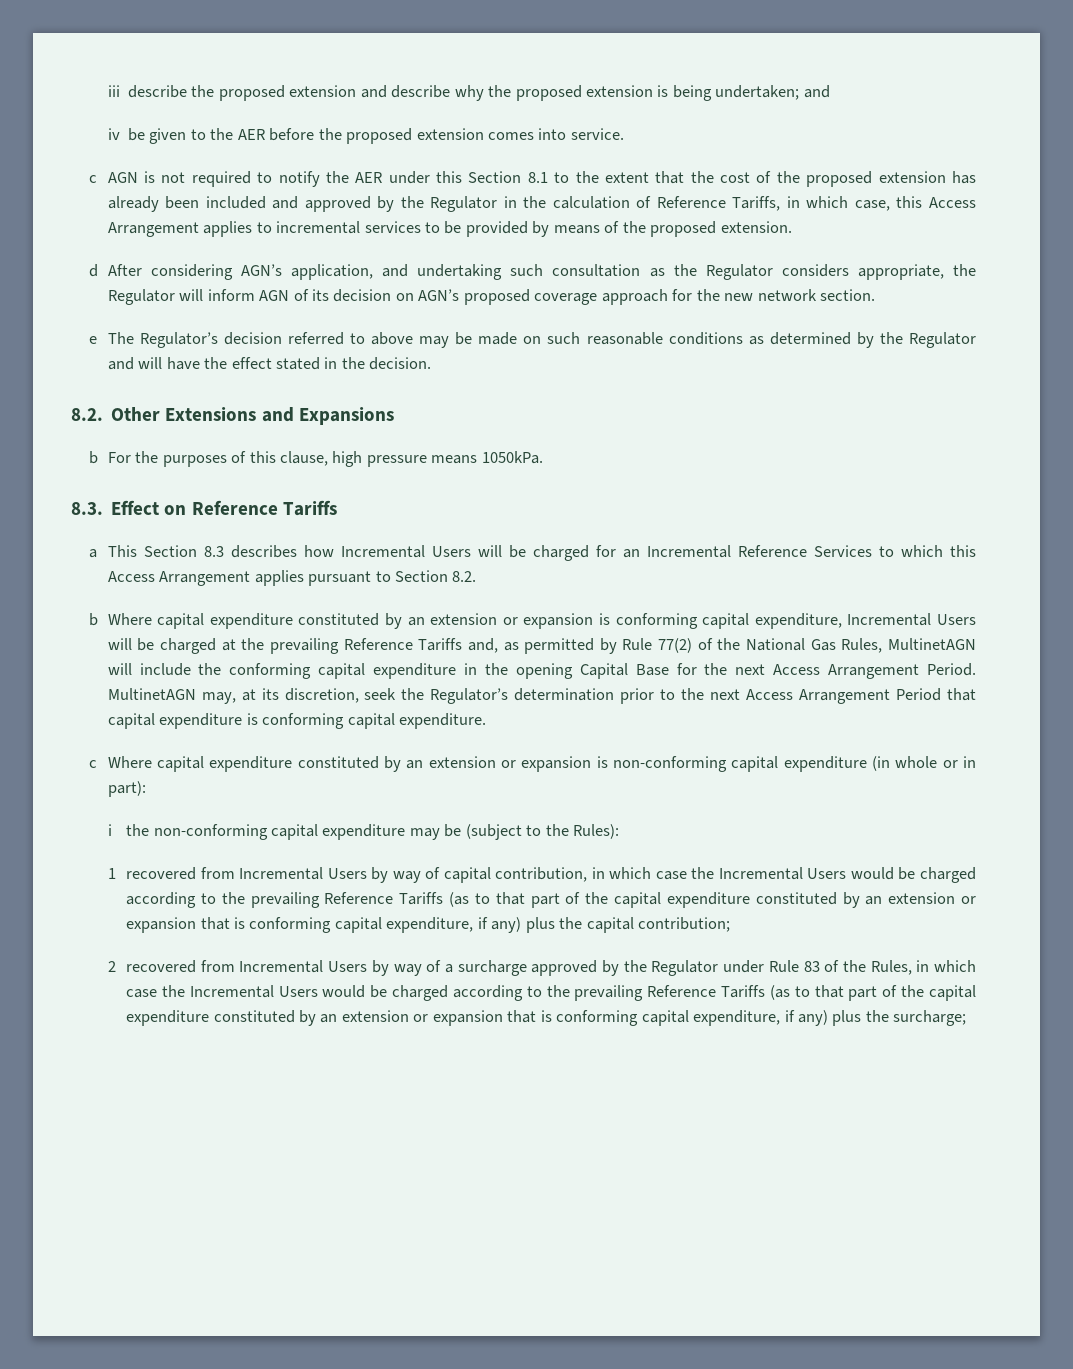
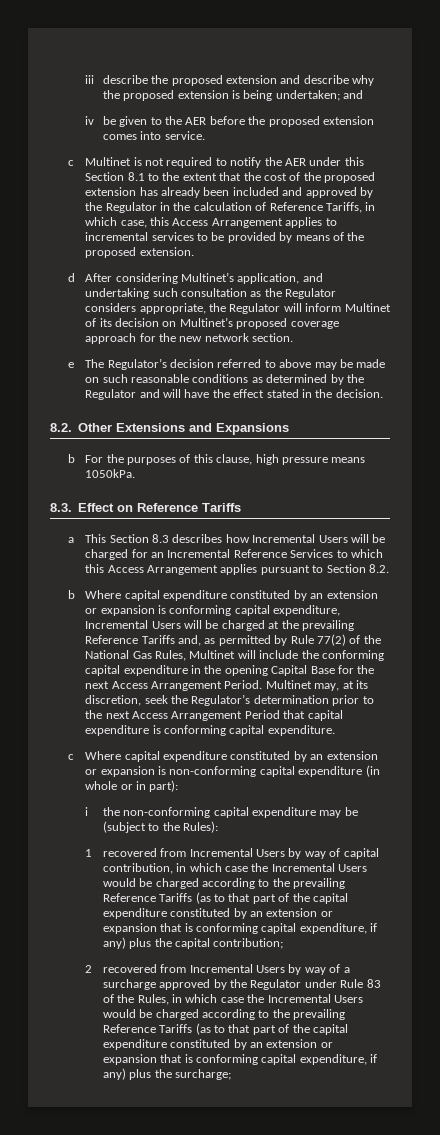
- c AGN is not required to notify the AER under this Section 8.1 to the extent that the cost of the proposed extension has already been included and approved by the Regulator in the calculation of Reference Tariffs, in which case, this Access Arrangement applies to incremental services to be provided by means of the proposed extension.
+ c Multinet is not required to notify the AER under this Section 8.1 to the extent that the cost of the proposed extension has already been included and approved by the Regulator in the calculation of Reference Tariffs, in which case, this Access Arrangement applies to incremental services to be provided by means of the proposed extension.
- d After considering AGN’s application, and undertaking such consultation as the Regulator considers appropriate, the Regulator will inform AGN of its decision on AGN’s proposed coverage approach for the new network section.
+ d After considering Multinet’s application, and undertaking such consultation as the Regulator considers appropriate, the Regulator will inform Multinet of its decision on Multinet’s proposed coverage approach for the new network section.
- b Where capital expenditure constituted by an extension or expansion is conforming capital expenditure, Incremental Users will be charged at the prevailing Reference Tariffs and, as permitted by Rule 77(2) of the National Gas Rules, MultinetAGN will include the conforming capital expenditure in the opening Capital Base for the next Access Arrangement Period.
+ b Where capital expenditure constituted by an extension or expansion is conforming capital expenditure, Incremental Users will be charged at the prevailing Reference Tariffs and, as permitted by Rule 77(2) of the National Gas Rules, Multinet will include the conforming capital expenditure in the opening Capital Base for the next Access Arrangement Period.
- MultinetAGN may, at its discretion, seek the Regulator’s determination prior to the next Access Arrangement Period that capital expenditure is conforming capital expenditure.
+ Multinet may, at its discretion, seek the Regulator’s determination prior to the next Access Arrangement Period that capital expenditure is conforming capital expenditure.

